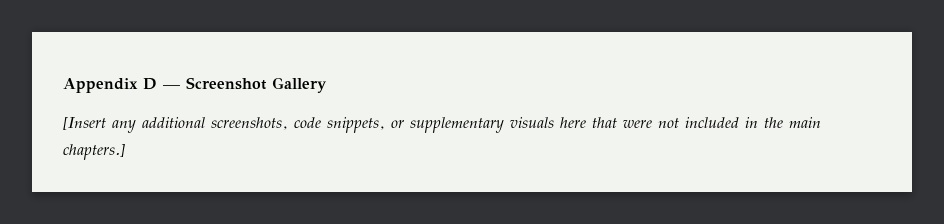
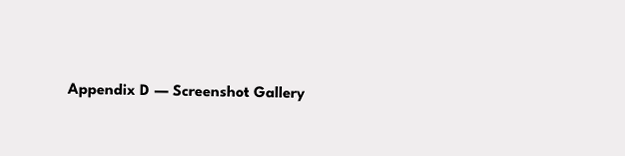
- [Insert any additional screenshots, code snippets, or supplementary visuals here that were not included in the main chapters.]

